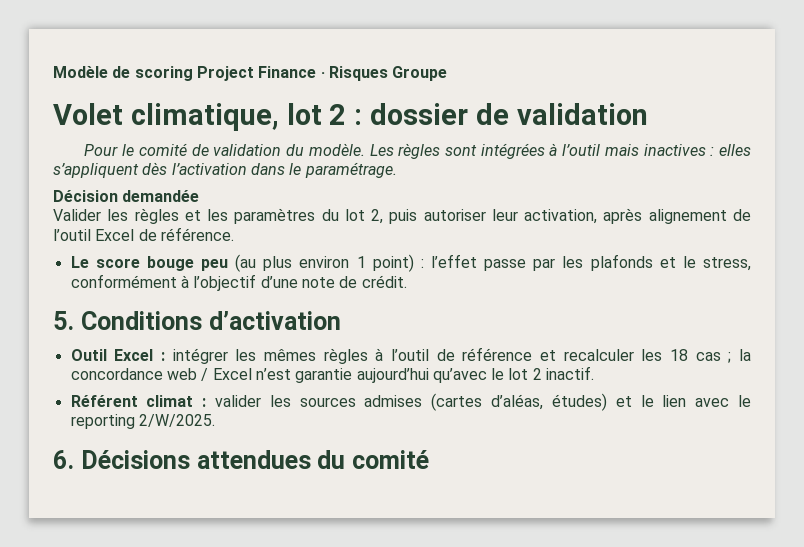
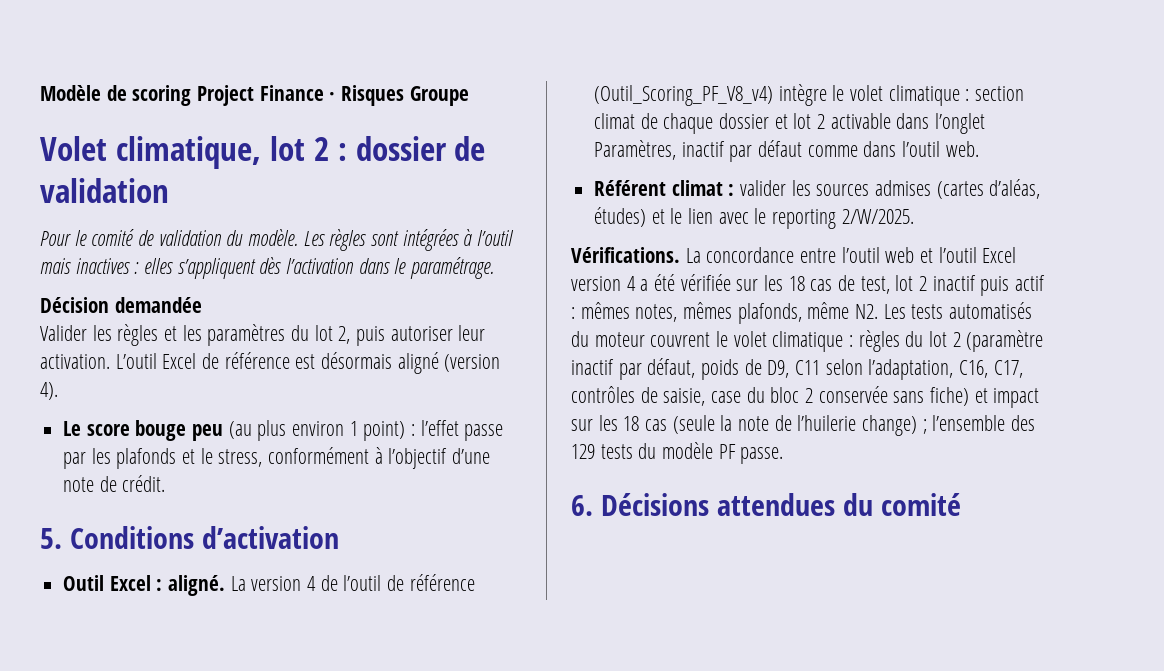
- Valider les règles et les paramètres du lot 2, puis autoriser leur activation, après alignement de l’outil Excel de référence.
+ Valider les règles et les paramètres du lot 2, puis autoriser leur activation. L’outil Excel de référence est désormais aligné (version 4).
- Outil Excel : intégrer les mêmes règles à l’outil de référence et recalculer les 18 cas ; la concordance web / Excel n’est garantie aujourd’hui qu’avec le lot 2 inactif.
+ Outil Excel : aligné. La version 4 de l’outil de référence (Outil_Scoring_PF_V8_v4) intègre le volet climatique : section climat de chaque dossier et lot 2 activable dans l’onglet Paramètres, inactif par défaut comme dans l’outil web.
+ Vérifications. La concordance entre l’outil web et l’outil Excel version 4 a été vérifiée sur les 18 cas de test, lot 2 inactif puis actif : mêmes notes, mêmes plafonds, même N2. Les tests automatisés du moteur couvrent le volet climatique : règles du lot 2 (paramètre inactif par défaut, poids de D9, C11 selon l’adaptation, C16, C17, contrôles de saisie, case du bloc 2 conservée sans fiche) et impact sur les 18 cas (seule la note de l’huilerie change) ; l’ensemble des 129 tests du modèle PF passe.

